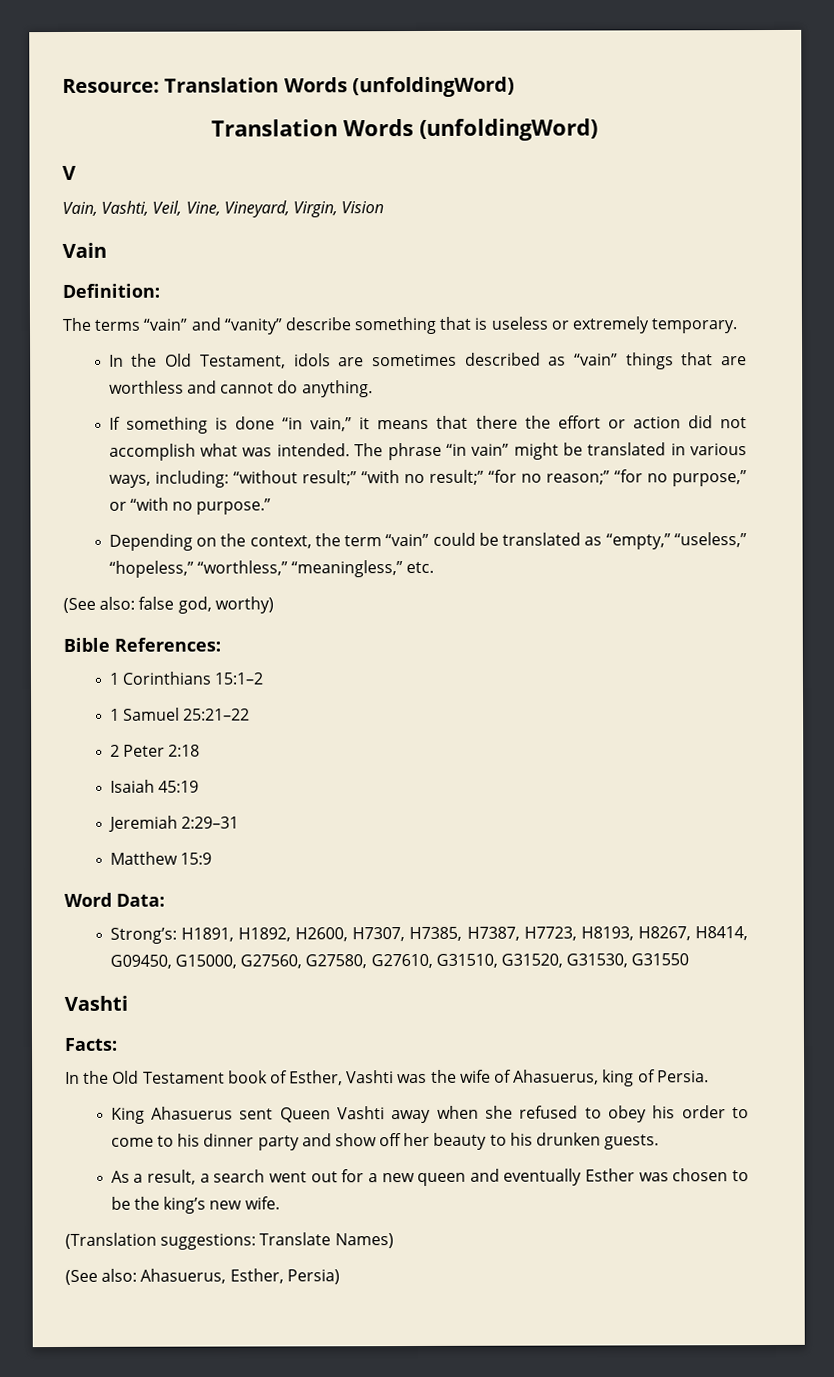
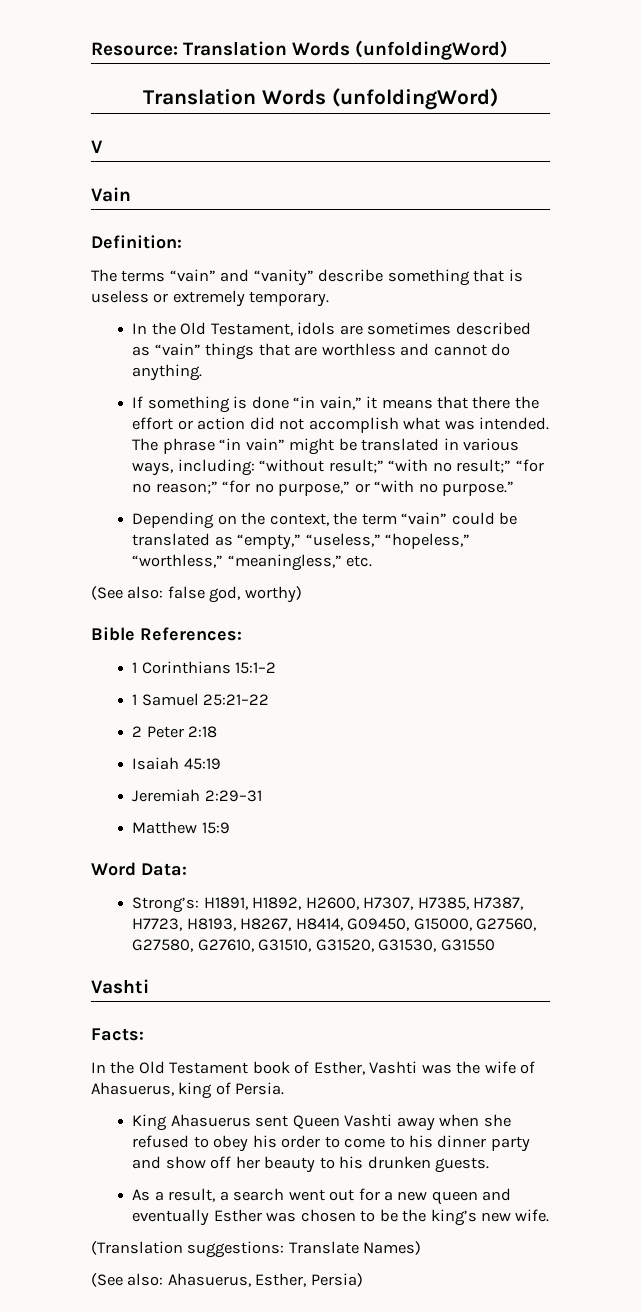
- Vain, Vashti, Veil, Vine, Vineyard, Virgin, Vision

